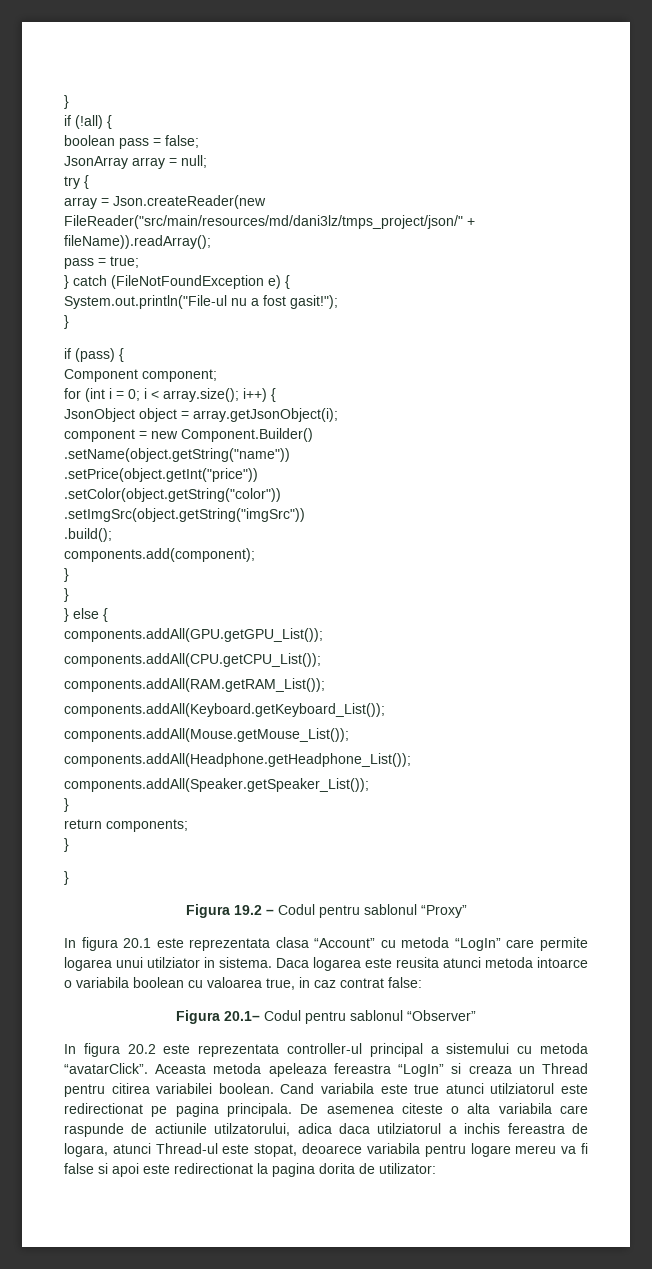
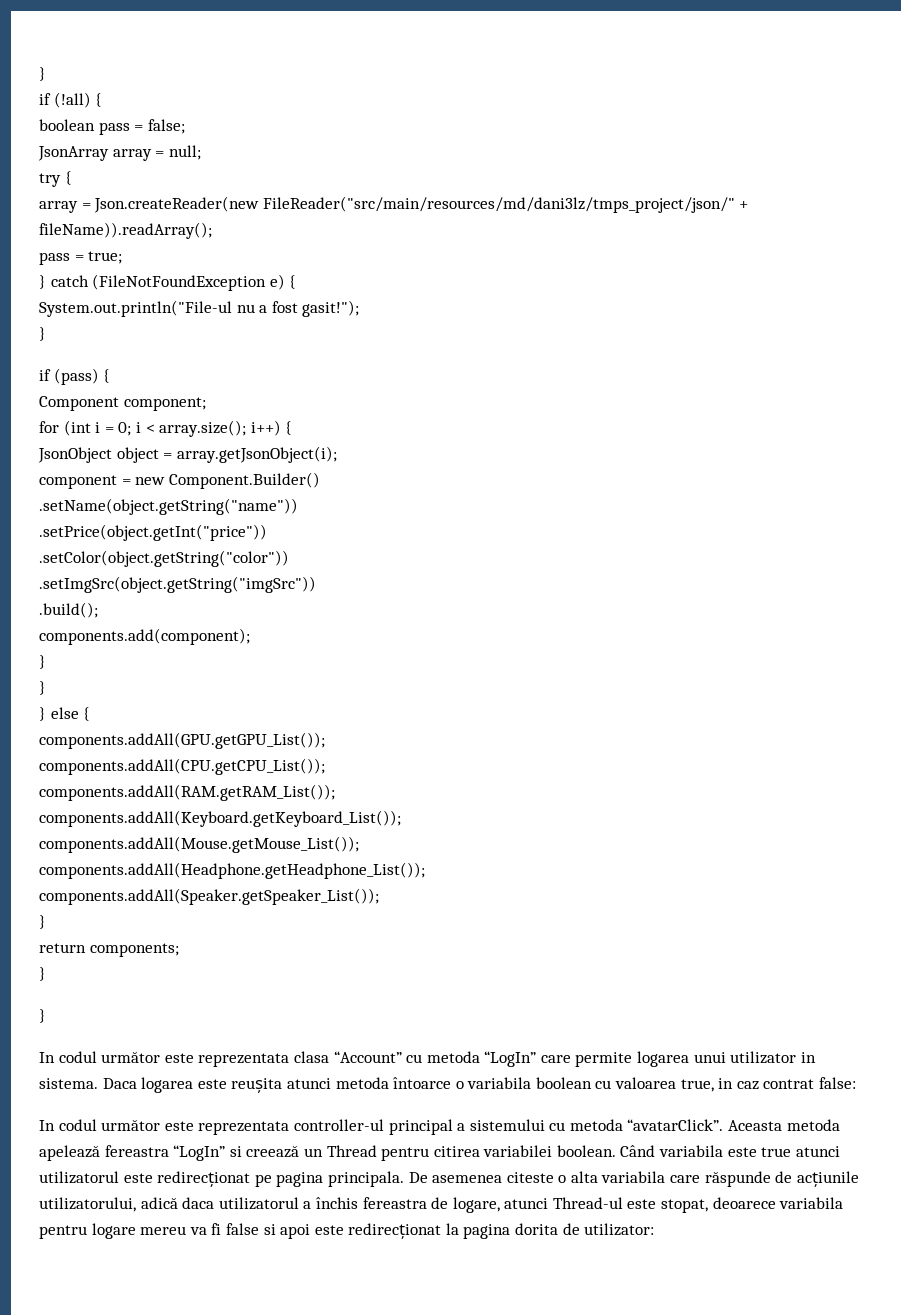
- Figura 19.2 – Codul pentru sablonul “Proxy”
- In figura 20.1 este reprezentata clasa “Account” cu metoda “LogIn” care permite logarea unui utilziator in sistema.
+ In codul următor este reprezentata clasa “Account” cu metoda “LogIn” care permite logarea unui utilizator in sistema.
- Daca logarea este reusita atunci metoda intoarce o variabila boolean cu valoarea true, in caz contrat false:
+ Daca logarea este reușita atunci metoda întoarce o variabila boolean cu valoarea true, in caz contrat false:
- Figura 20.1– Codul pentru sablonul “Observer”
- In figura 20.2 este reprezentata controller-ul principal a sistemului cu metoda “avatarClick”.
+ In codul următor este reprezentata controller-ul principal a sistemului cu metoda “avatarClick”.
- Aceasta metoda apeleaza fereastra “LogIn” si creaza un Thread pentru citirea variabilei boolean.
+ Aceasta metoda apelează fereastra “LogIn” si creează un Thread pentru citirea variabilei boolean.
- Cand variabila este true atunci utilziatorul este redirectionat pe pagina principala.
+ Când variabila este true atunci utilizatorul este redirecționat pe pagina principala.
- De asemenea citeste o alta variabila care raspunde de actiunile utilzatorului, adica daca utilziatorul a inchis fereastra de logara, atunci Thread-ul este stopat, deoarece variabila pentru logare mereu va fi false si apoi este redirectionat la pagina dorita de utilizator:
+ De asemenea citeste o alta variabila care răspunde de acțiunile utilizatorului, adică daca utilizatorul a închis fereastra de logare, atunci Thread-ul este stopat, deoarece variabila pentru logare mereu va fi false si apoi este redirecționat la pagina dorita de utilizator:

